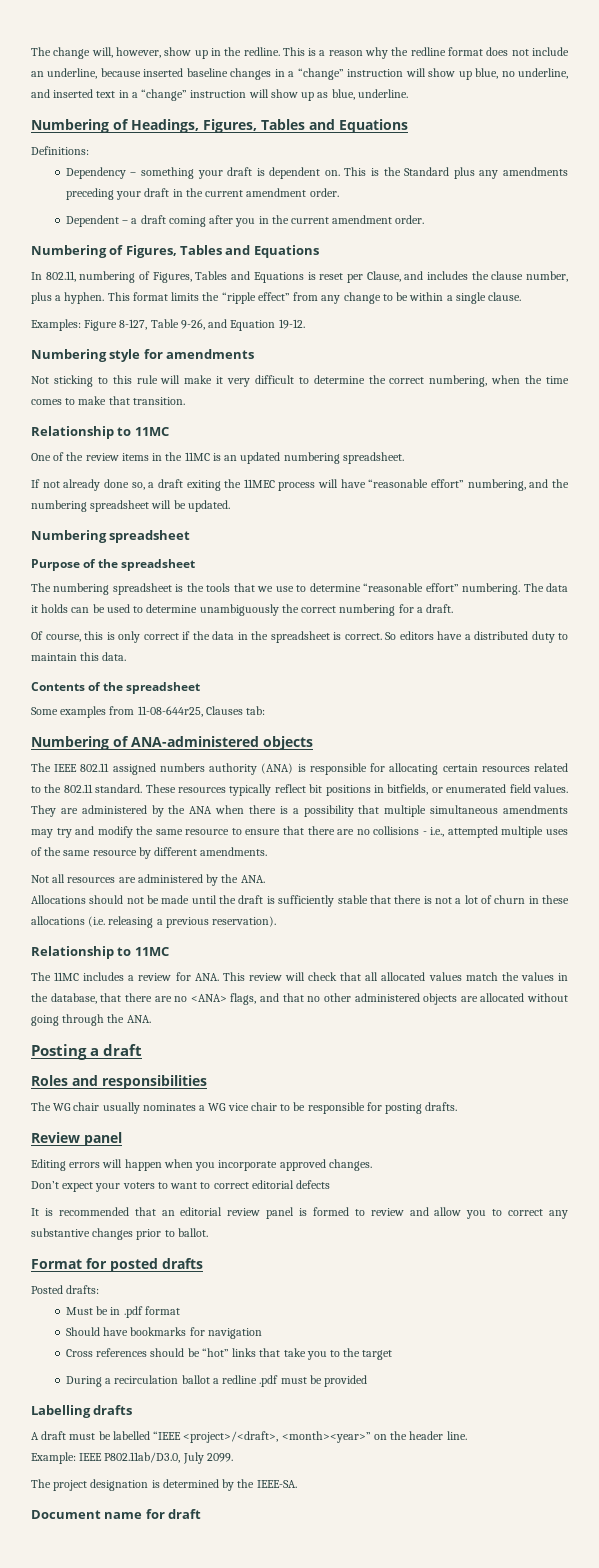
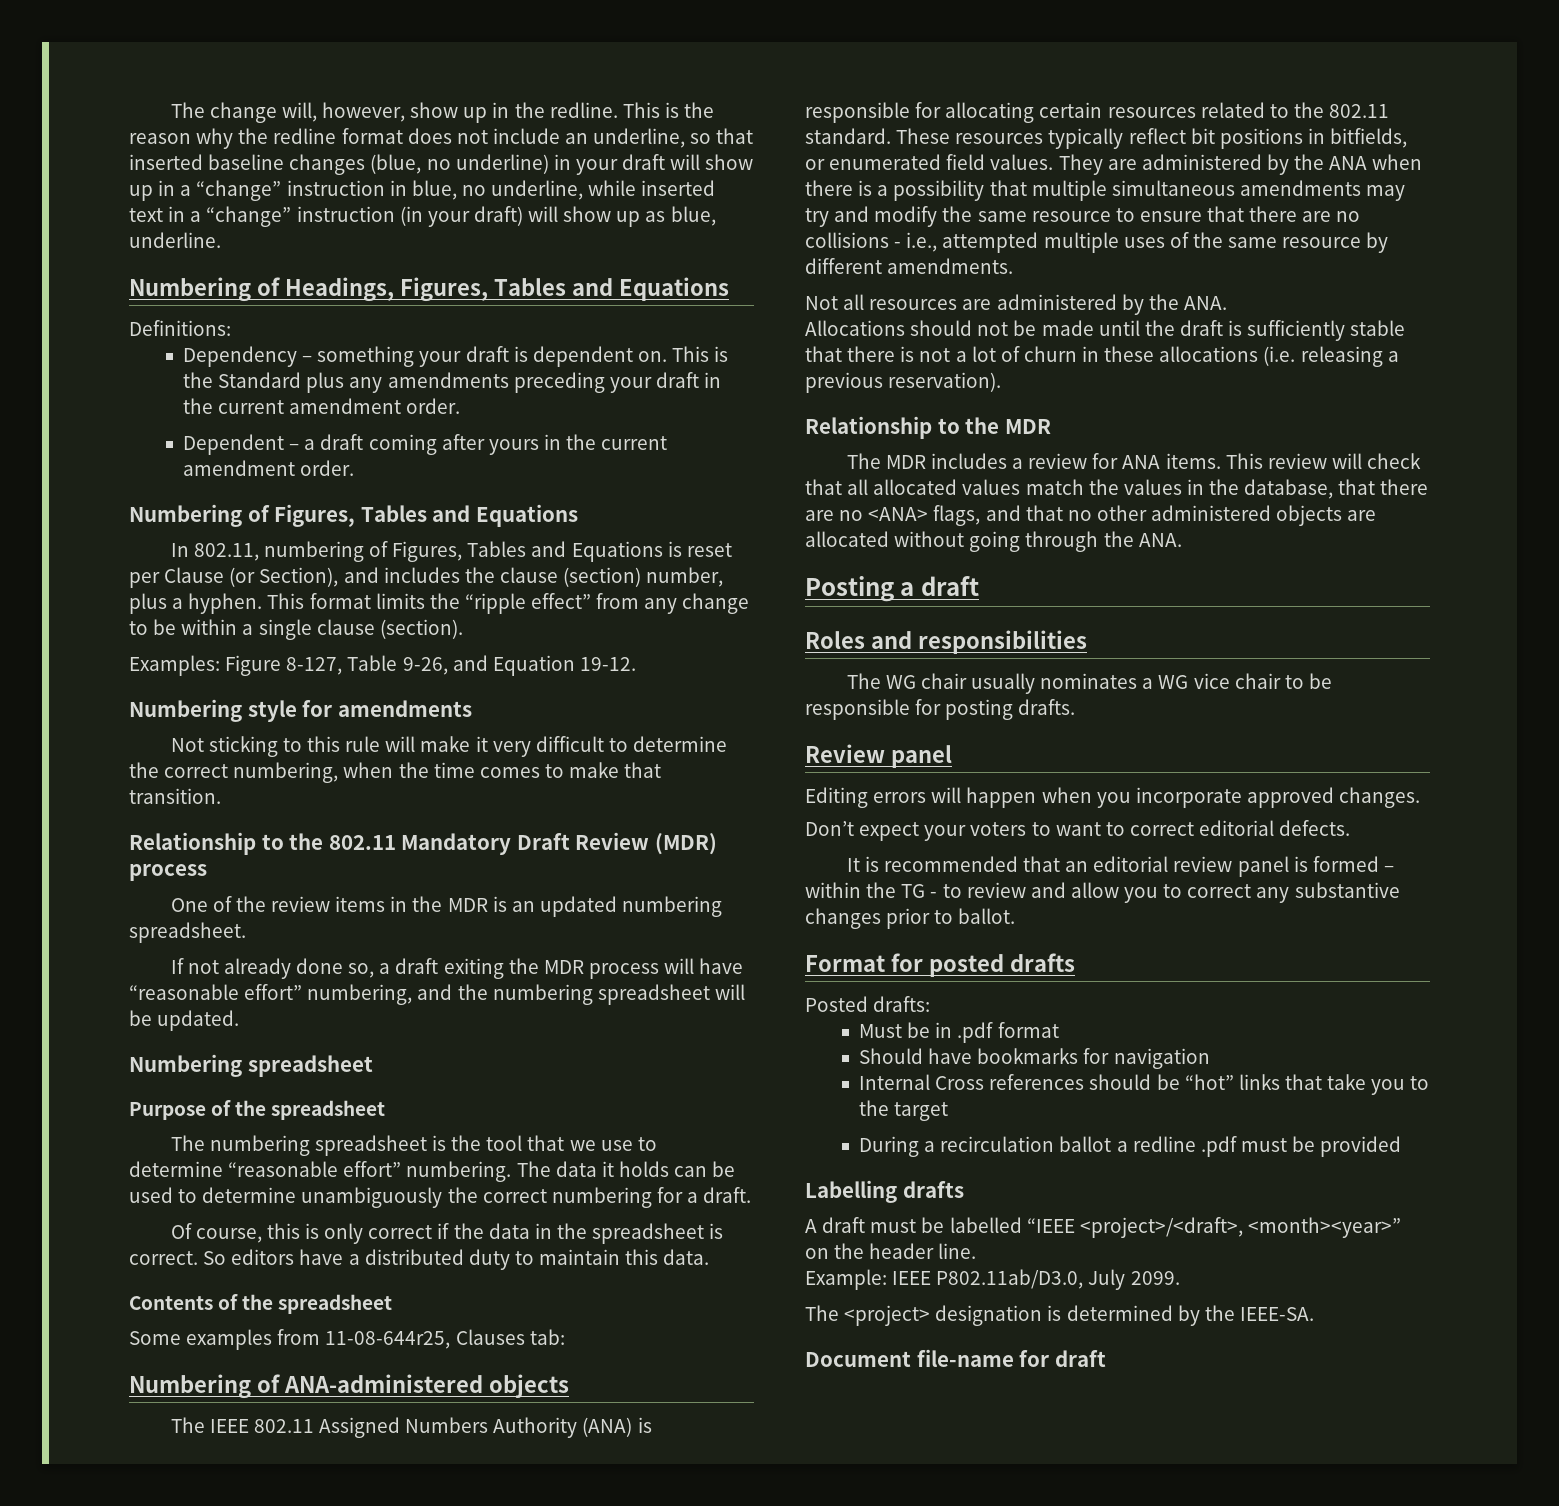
- This is a reason why the redline format does not include an underline, because inserted baseline changes in a “change” instruction will show up blue, no underline, and inserted text in a “change” instruction will show up as blue, underline.
+ This is the reason why the redline format does not include an underline, so that inserted baseline changes (blue, no underline) in your draft will show up in a “change” instruction in blue, no underline, while inserted text in a “change” instruction (in your draft) will show up as blue, underline.
- Dependent – a draft coming after you in the current amendment order.
+ Dependent – a draft coming after yours in the current amendment order.
- In 802.11, numbering of Figures, Tables and Equations is reset per Clause, and includes the clause number, plus a hyphen.
+ In 802.11, numbering of Figures, Tables and Equations is reset per Clause (or Section), and includes the clause (section) number, plus a hyphen.
- This format limits the “ripple effect” from any change to be within a single clause.
+ This format limits the “ripple effect” from any change to be within a single clause (section).
  Not sticking to this rule will make it very difficult to determine the correct numbering, when the time comes to make that transition.
- Relationship to 11MC
+ Relationship to the 802.11 Mandatory Draft Review (MDR) process
- One of the review items in the 11MC is an updated numbering spreadsheet.
+ One of the review items in the MDR is an updated numbering spreadsheet.
- If not already done so, a draft exiting the 11MEC process will have “reasonable effort” numbering, and the numbering spreadsheet will be updated.
+ If not already done so, a draft exiting the MDR process will have “reasonable effort” numbering, and the numbering spreadsheet will be updated.
- The numbering spreadsheet is the tools that we use to determine “reasonable effort” numbering.
+ The numbering spreadsheet is the tool that we use to determine “reasonable effort” numbering.
- The IEEE 802.11 assigned numbers authority (ANA) is responsible for allocating certain resources related to the 802.11 standard.
+ The IEEE 802.11 Assigned Numbers Authority (ANA) is responsible for allocating certain resources related to the 802.11 standard.
  Allocations should not be made until the draft is sufficiently stable that there is not a lot of churn in these allocations (i.e. releasing a previous reservation).
- Relationship to 11MC
- The 11MC includes a review for ANA. This review will check that all allocated values match the values in the database, that there are no <ANA> flags, and that no other administered objects are allocated without going through the ANA.
+ Relationship to the MDR
+ The MDR includes a review for ANA items. This review will check that all allocated values match the values in the database, that there are no <ANA> flags, and that no other administered objects are allocated without going through the ANA.
- Don’t expect your voters to want to correct editorial defects
+ Don’t expect your voters to want to correct editorial defects.
- It is recommended that an editorial review panel is formed to review and allow you to correct any substantive changes prior to ballot.
+ It is recommended that an editorial review panel is formed – within the TG - to review and allow you to correct any substantive changes prior to ballot.
- Cross references should be “hot” links that take you to the target
+ Internal Cross references should be “hot” links that take you to the target
- The project designation is determined by the IEEE-SA.
+ The <project> designation is determined by the IEEE-SA.
- Document name for draft
+ Document file-name for draft

